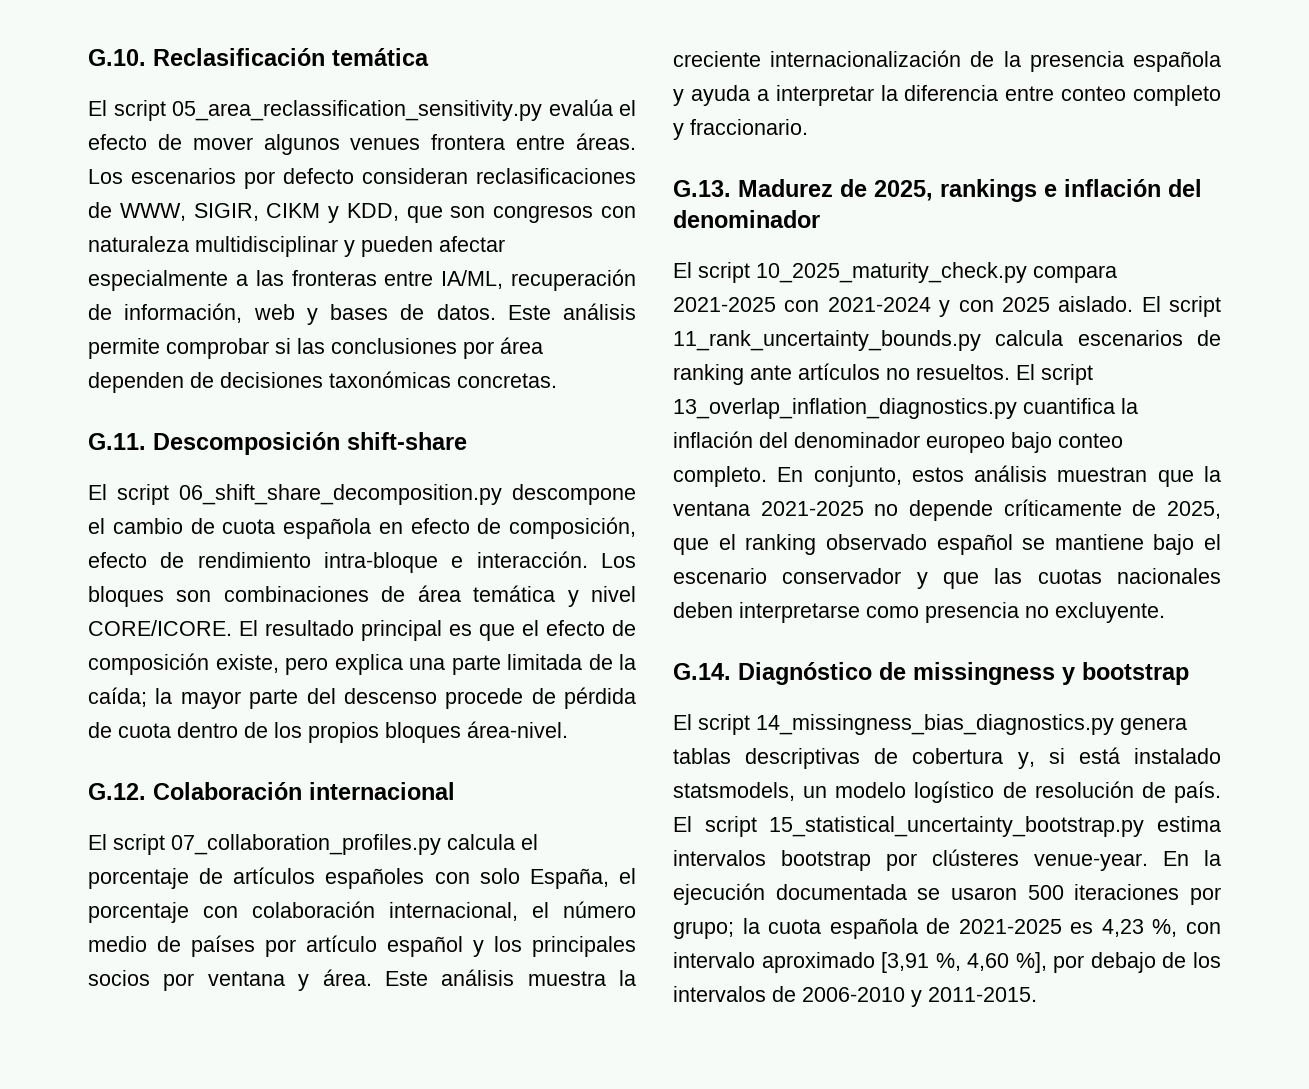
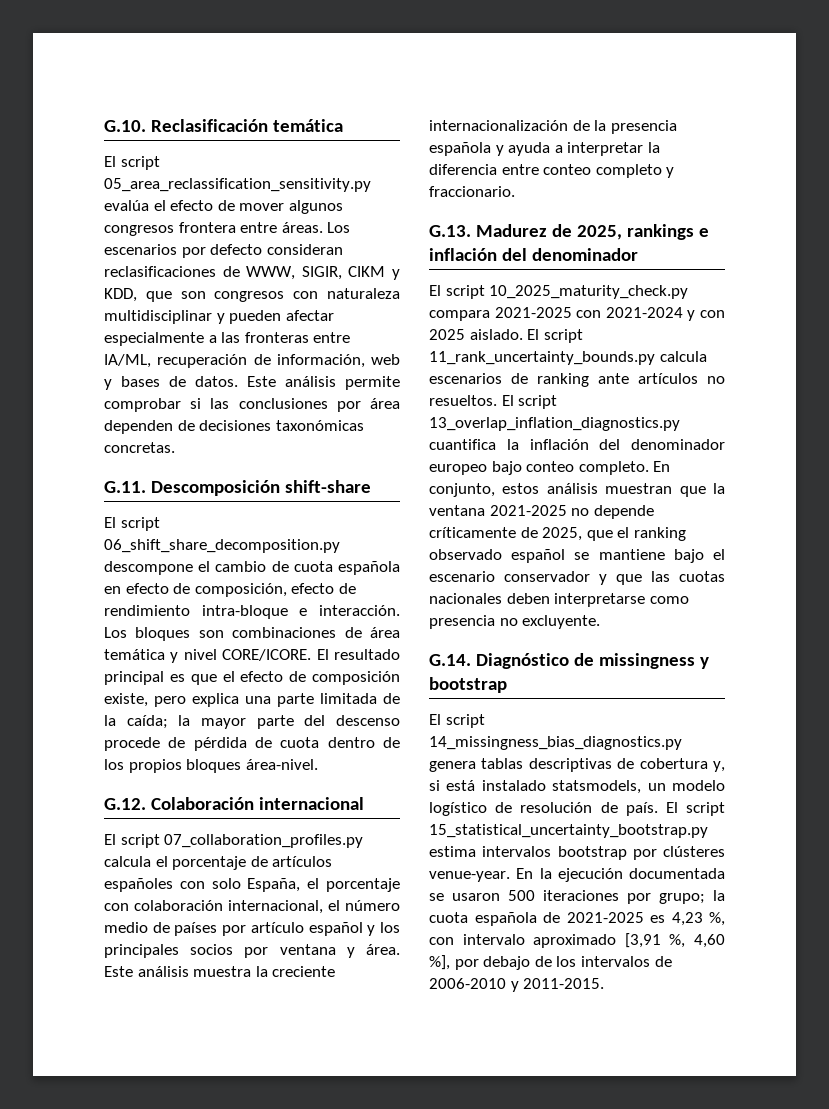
- El script 05_area_reclassification_sensitivity.py evalúa el efecto de mover algunos venues frontera entre áreas.
+ El script 05_area_reclassification_sensitivity.py evalúa el efecto de mover algunos congresos frontera entre áreas.

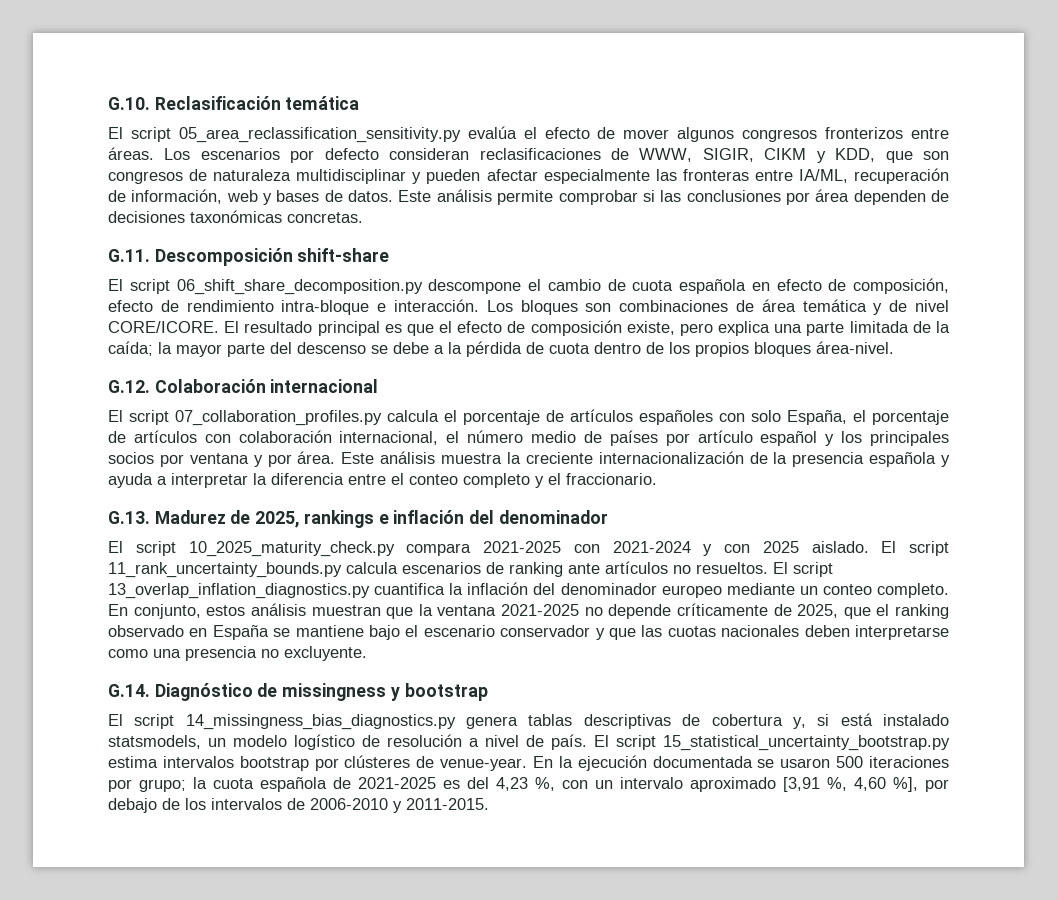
- El script 05_area_reclassification_sensitivity.py evalúa el efecto de mover algunos congresos frontera entre áreas.
+ El script 05_area_reclassification_sensitivity.py evalúa el efecto de mover algunos congresos fronterizos entre áreas.
- Los escenarios por defecto consideran reclasificaciones de WWW, SIGIR, CIKM y KDD, que son congresos con naturaleza multidisciplinar y pueden afectar especialmente a las fronteras entre IA/ML, recuperación de información, web y bases de datos.
+ Los escenarios por defecto consideran reclasificaciones de WWW, SIGIR, CIKM y KDD, que son congresos de naturaleza multidisciplinar y pueden afectar especialmente las fronteras entre IA/ML, recuperación de información, web y bases de datos.
- Los bloques son combinaciones de área temática y nivel CORE/ICORE.
+ Los bloques son combinaciones de área temática y de nivel CORE/ICORE.
- El resultado principal es que el efecto de composición existe, pero explica una parte limitada de la caída; la mayor parte del descenso procede de pérdida de cuota dentro de los propios bloques área-nivel.
+ El resultado principal es que el efecto de composición existe, pero explica una parte limitada de la caída; la mayor parte del descenso se debe a la pérdida de cuota dentro de los propios bloques área-nivel.
- El script 07_collaboration_profiles.py calcula el porcentaje de artículos españoles con solo España, el porcentaje con colaboración internacional, el número medio de países por artículo español y los principales socios por ventana y área.
+ El script 07_collaboration_profiles.py calcula el porcentaje de artículos españoles con solo España, el porcentaje de artículos con colaboración internacional, el número medio de países por artículo español y los principales socios por ventana y por área.
- Este análisis muestra la creciente internacionalización de la presencia española y ayuda a interpretar la diferencia entre conteo completo y fraccionario.
+ Este análisis muestra la creciente internacionalización de la presencia española y ayuda a interpretar la diferencia entre el conteo completo y el fraccionario.
- El script 13_overlap_inflation_diagnostics.py cuantifica la inflación del denominador europeo bajo conteo completo.
+ El script 13_overlap_inflation_diagnostics.py cuantifica la inflación del denominador europeo mediante un conteo completo.
- En conjunto, estos análisis muestran que la ventana 2021-2025 no depende críticamente de 2025, que el ranking observado español se mantiene bajo el escenario conservador y que las cuotas nacionales deben interpretarse como presencia no excluyente.
+ En conjunto, estos análisis muestran que la ventana 2021-2025 no depende críticamente de 2025, que el ranking observado en España se mantiene bajo el escenario conservador y que las cuotas nacionales deben interpretarse como una presencia no excluyente.
- El script 14_missingness_bias_diagnostics.py genera tablas descriptivas de cobertura y, si está instalado statsmodels, un modelo logístico de resolución de país.
+ El script 14_missingness_bias_diagnostics.py genera tablas descriptivas de cobertura y, si está instalado statsmodels, un modelo logístico de resolución a nivel de país.
- El script 15_statistical_uncertainty_bootstrap.py estima intervalos bootstrap por clústeres venue-year.
+ El script 15_statistical_uncertainty_bootstrap.py estima intervalos bootstrap por clústeres de venue-year.
- En la ejecución documentada se usaron 500 iteraciones por grupo; la cuota española de 2021-2025 es 4,23 %, con intervalo aproximado [3,91 %, 4,60 %], por debajo de los intervalos de 2006-2010 y 2011-2015.
+ En la ejecución documentada se usaron 500 iteraciones por grupo; la cuota española de 2021-2025 es del 4,23 %, con un intervalo aproximado [3,91 %, 4,60 %], por debajo de los intervalos de 2006-2010 y 2011-2015.

